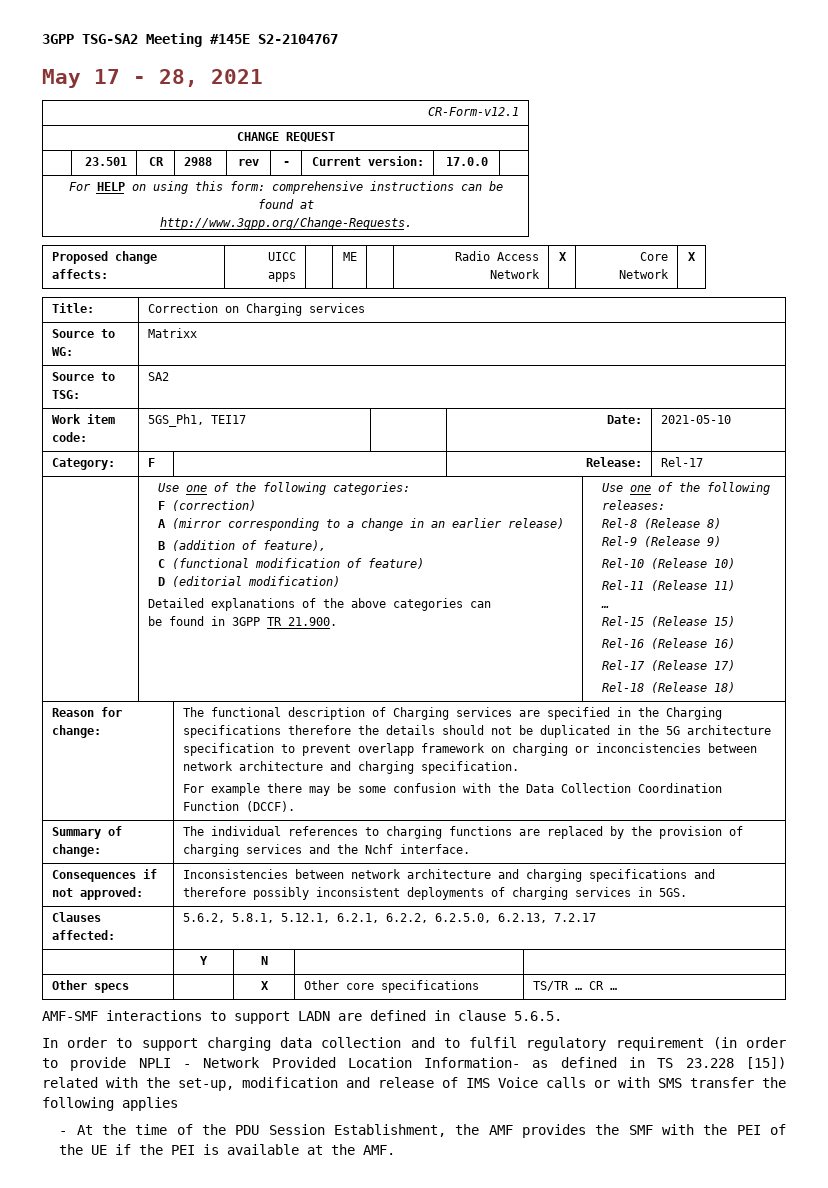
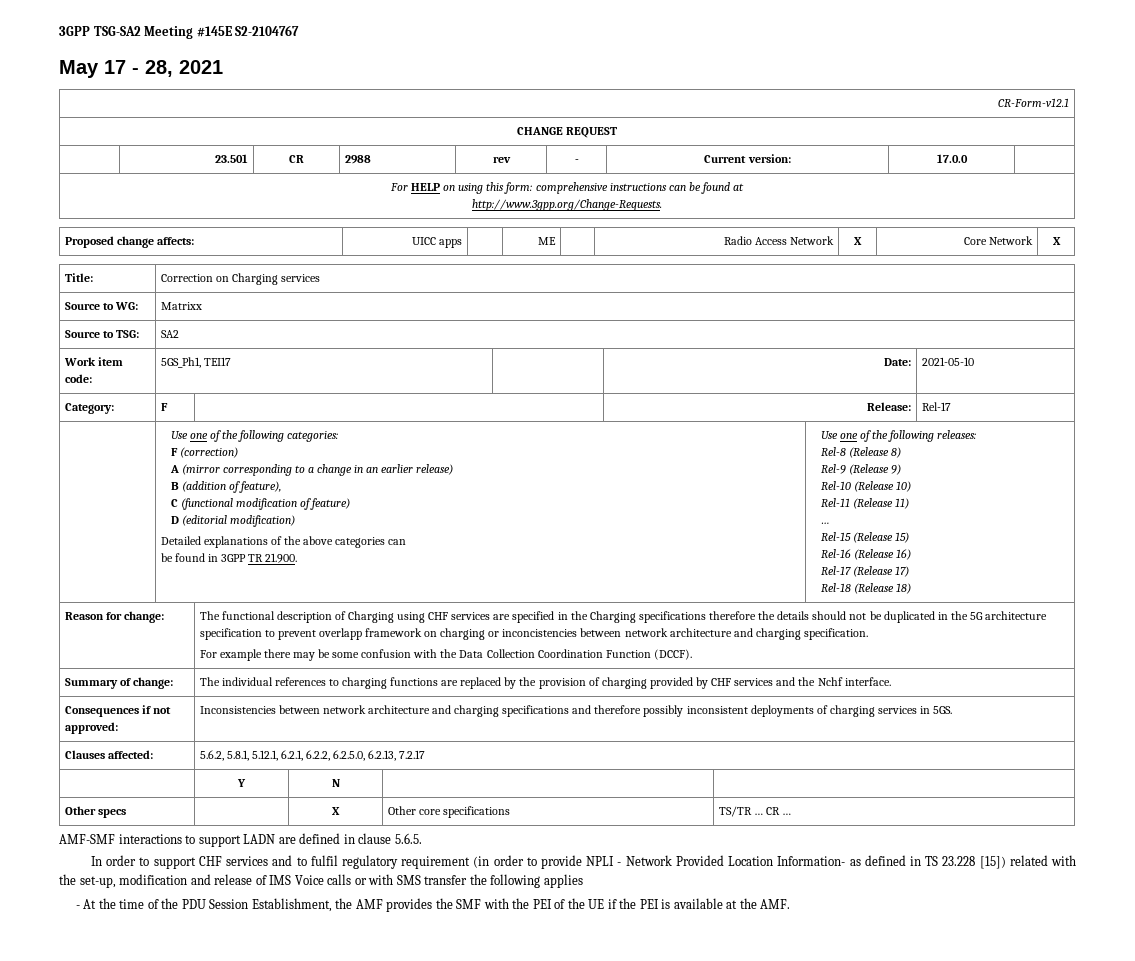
- The functional description of Charging services are specified in the Charging specifications therefore the details should not be duplicated in the 5G architecture specification to prevent overlapp framework on charging or inconcistencies between network architecture and charging specification.
+ The functional description of Charging using CHF services are specified in the Charging specifications therefore the details should not be duplicated in the 5G architecture specification to prevent overlapp framework on charging or inconcistencies between network architecture and charging specification.
- Summary of change: | The individual references to charging functions are replaced by the provision of charging services and the Nchf interface.
+ Summary of change: | The individual references to charging functions are replaced by the provision of charging provided by CHF services and the Nchf interface.
- In order to support charging data collection and to fulfil regulatory requirement (in order to provide NPLI - Network Provided Location Information- as defined in TS 23.228 [15]) related with the set-up, modification and release of IMS Voice calls or with SMS transfer the following applies
+ In order to support CHF services and to fulfil regulatory requirement (in order to provide NPLI - Network Provided Location Information- as defined in TS 23.228 [15]) related with the set-up, modification and release of IMS Voice calls or with SMS transfer the following applies

